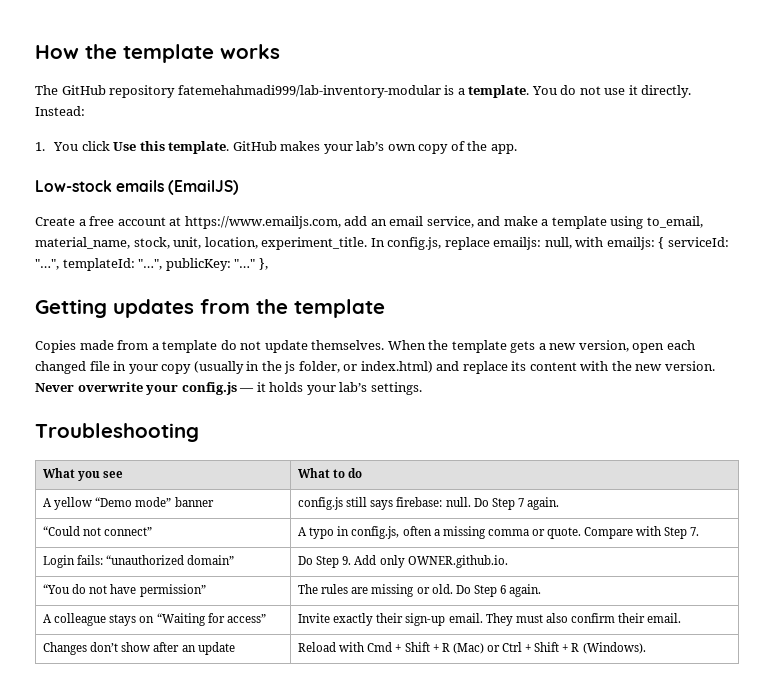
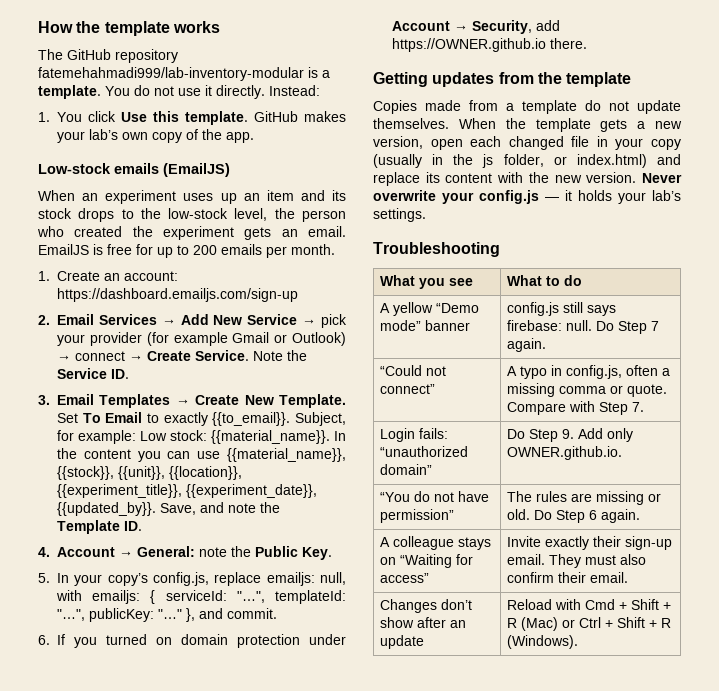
- Create a free account at https://www.emailjs.com, add an email service, and make a template using to_email, material_name, stock, unit, location, experiment_title. In config.js, replace emailjs: null, with emailjs: { serviceId: "…", templateId: "…", publicKey: "…"
+ When an experiment uses up an item and its stock drops to the low-stock level, the person who created the experiment gets an email. EmailJS is free for up to 200 emails per month.
+ 1. Create an account: https://dashboard.emailjs.com/sign-up
+ 2. Email Services → Add New Service → pick your provider (for example Gmail or Outlook) → connect → Create Service. Note the Service ID.
+ 3. Email Templates → Create New Template. Set To Email to exactly {{to_email}}. Subject, for example: Low stock: {{material_name}}. In the content you can use {{material_name}}, {{stock}}, {{unit}}, {{location}}, {{experiment_title}}, {{experiment_date}}, {{updated_by}}. Save, and note the Template ID.
+ 4. Account → General: note the Public Key.
+ 5. In your copy’s config.js, replace emailjs: null, with emailjs: { serviceId: "…", templateId: "…", publicKey: "…"
- },
+ }, and commit.
+ 6. If you turned on domain protection under Account → Security, add https://OWNER.github.io there.

